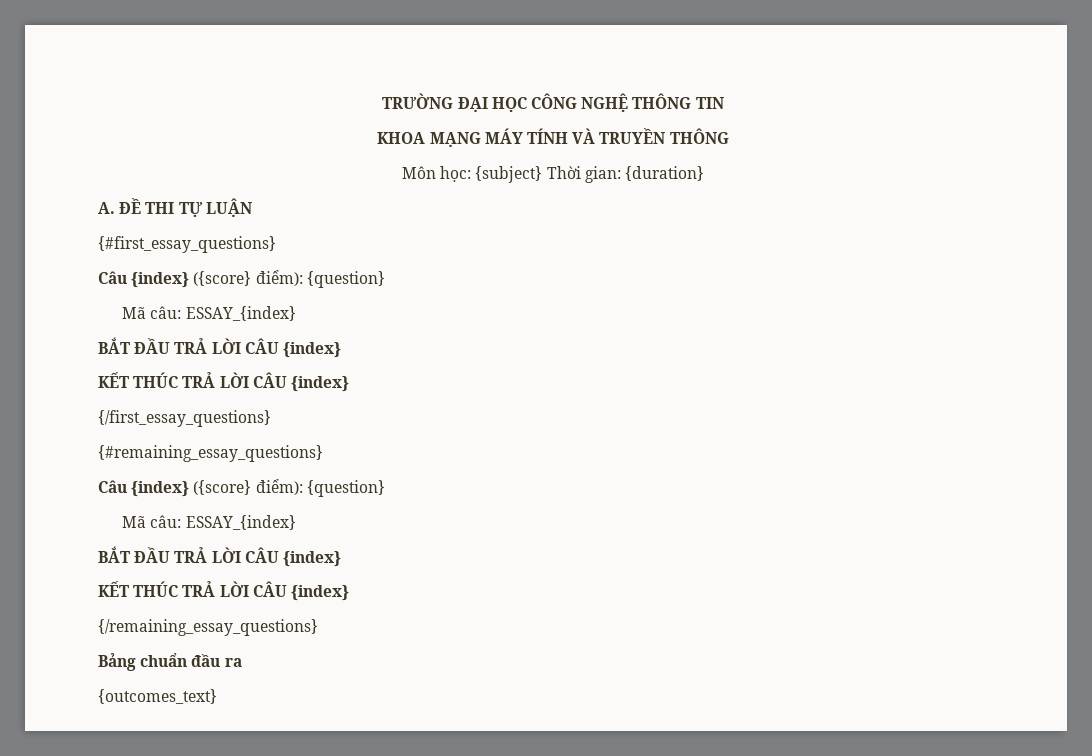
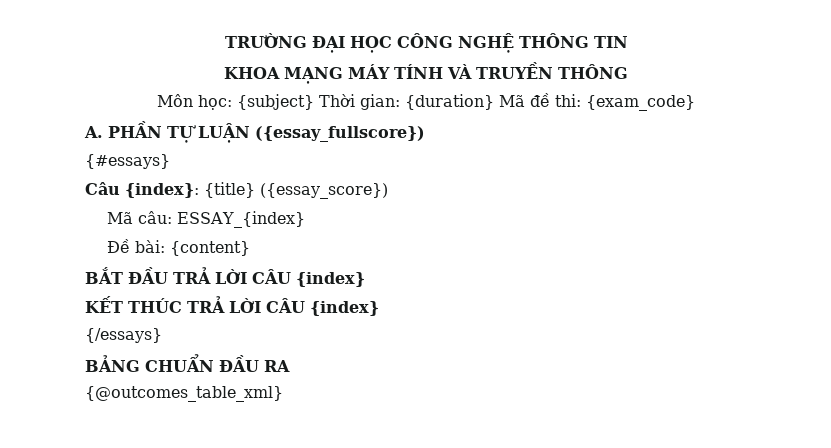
- Môn học: {subject} Thời gian: {duration}
+ Môn học: {subject} Thời gian: {duration} Mã đề thi: {exam_code}
- A. ĐỀ THI TỰ LUẬN
- {#first_essay_questions}
- Câu {index} ({score} điểm): {question}
+ A. PHẦN TỰ LUẬN ({essay_fullscore})
+ {#essays}
+ Câu {index}: {title} ({essay_score})
  Mã câu: ESSAY_{index}
+ Đề bài: {content}
- {/first_essay_questions}
- {#remaining_essay_questions}
- Câu {index} ({score} điểm): {question}
- Mã câu: ESSAY_{index}
- BẮT ĐẦU TRẢ LỜI CÂU {index}
- KẾT THÚC TRẢ LỜI CÂU {index}
- {/remaining_essay_questions}
- Bảng chuẩn đầu ra
- {outcomes_text}
+ {/essays}
+ BẢNG CHUẨN ĐẦU RA
+ {@outcomes_table_xml}

